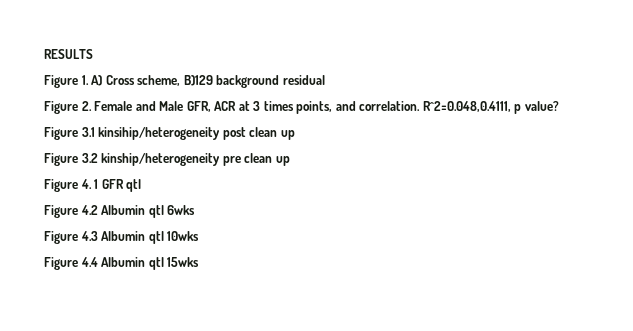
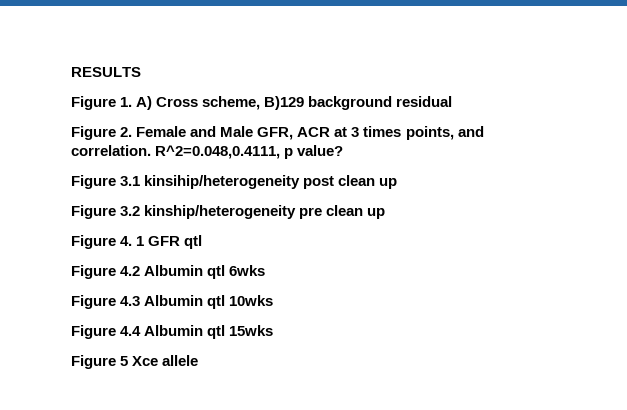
+ Figure 5 Xce allele

